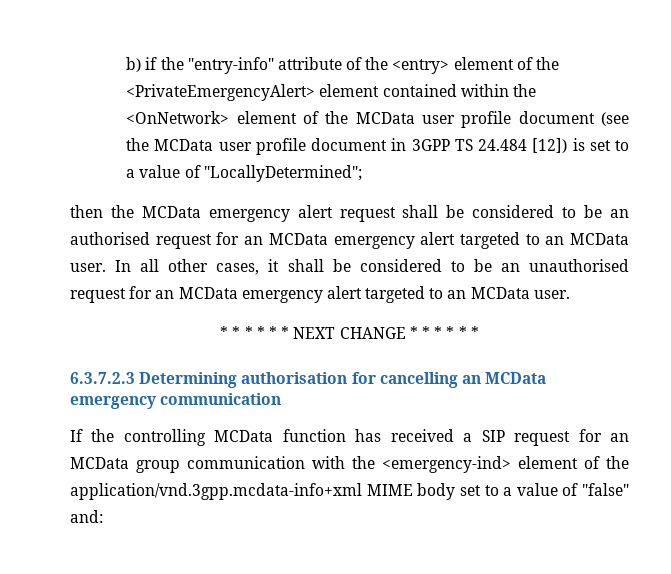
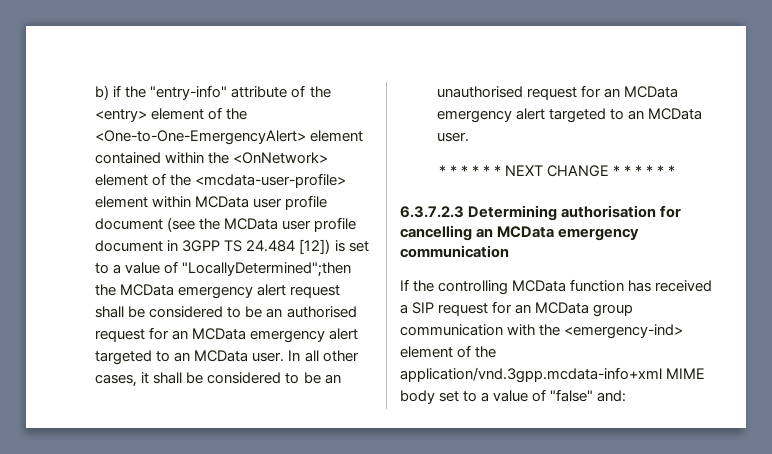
- b) if the "entry-info" attribute of the <entry> element of the <PrivateEmergencyAlert> element contained within the <OnNetwork> element of the MCData user profile document (see the MCData user profile document in 3GPP TS 24.484 [12]) is set to a value of "LocallyDetermined";
- then the MCData emergency alert request shall be considered to be an authorised request for an MCData emergency alert targeted to an MCData user.
+ b) if the "entry-info" attribute of the <entry> element of the <One-to-One-EmergencyAlert> element contained within the <OnNetwork> element of the <mcdata-user-profile> element within MCData user profile document (see the MCData user profile document in 3GPP TS 24.484 [12]) is set to a value of "LocallyDetermined";then the MCData emergency alert request shall be considered to be an authorised request for an MCData emergency alert targeted to an MCData user.

